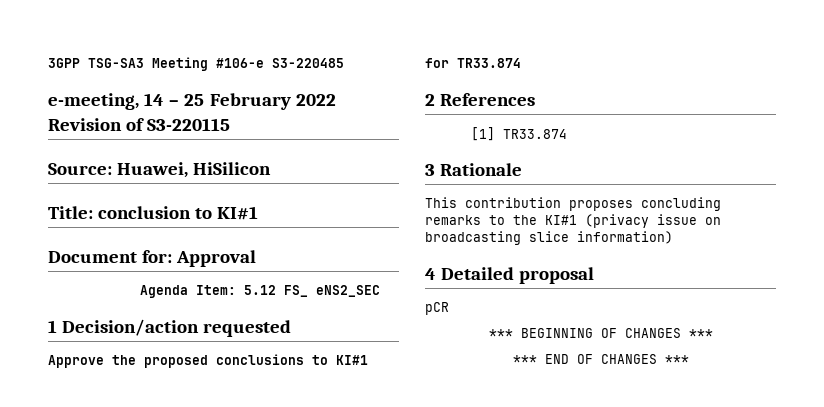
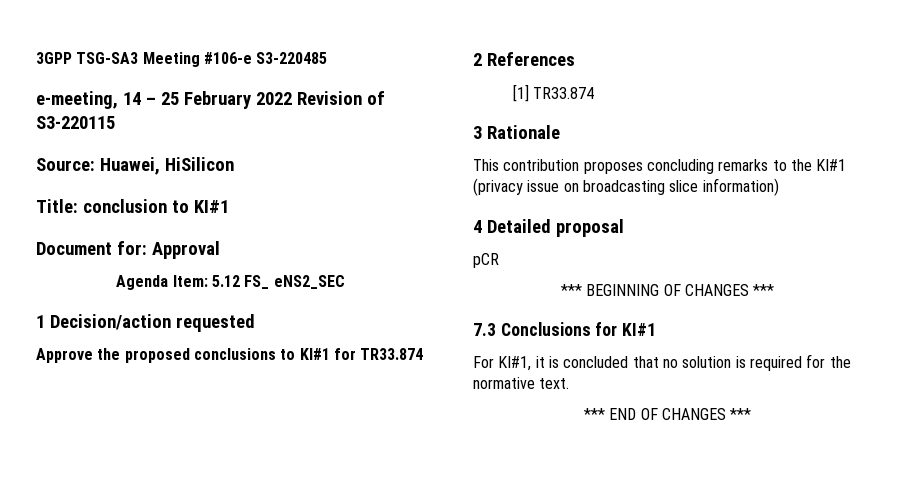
+ 7.3 Conclusions for KI#1
+ For KI#1, it is concluded that no solution is required for the normative text.

